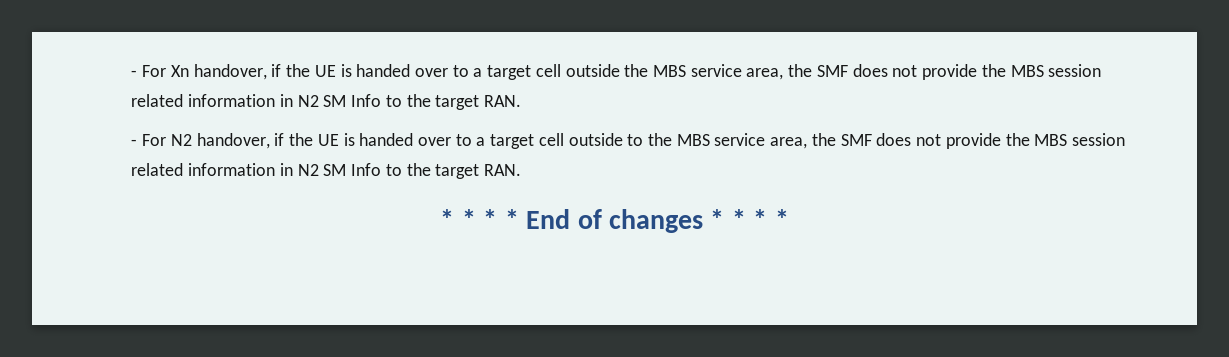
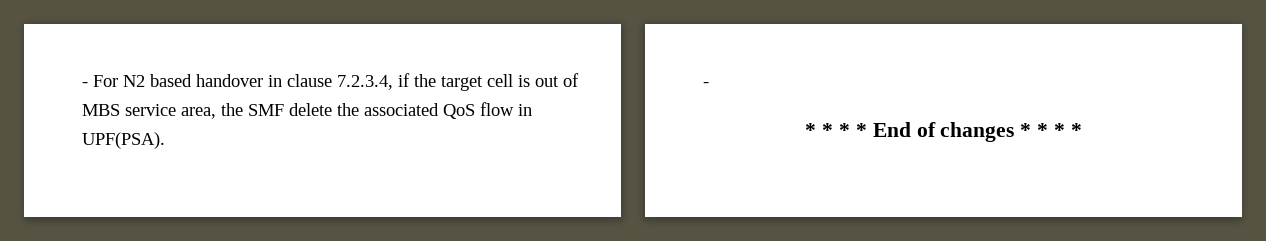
- - For Xn handover, if the UE is handed over to a target cell outside the MBS service area, the SMF does not provide the MBS session related information in N2 SM Info to the target RAN.
- - For N2 handover, if the UE is handed over to a target cell outside to the MBS service area, the SMF does not provide the MBS session related information in N2 SM Info to the target RAN.
+ - For N2 based handover in clause 7.2.3.4, if the target cell is out of MBS service area, the SMF delete the associated QoS flow in UPF(PSA).
+ -

